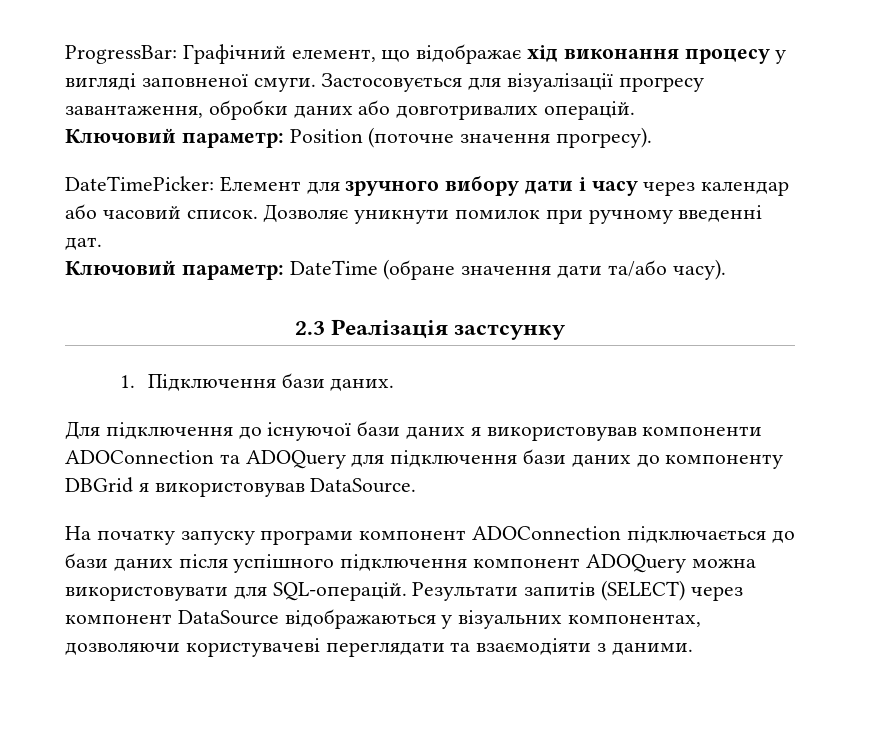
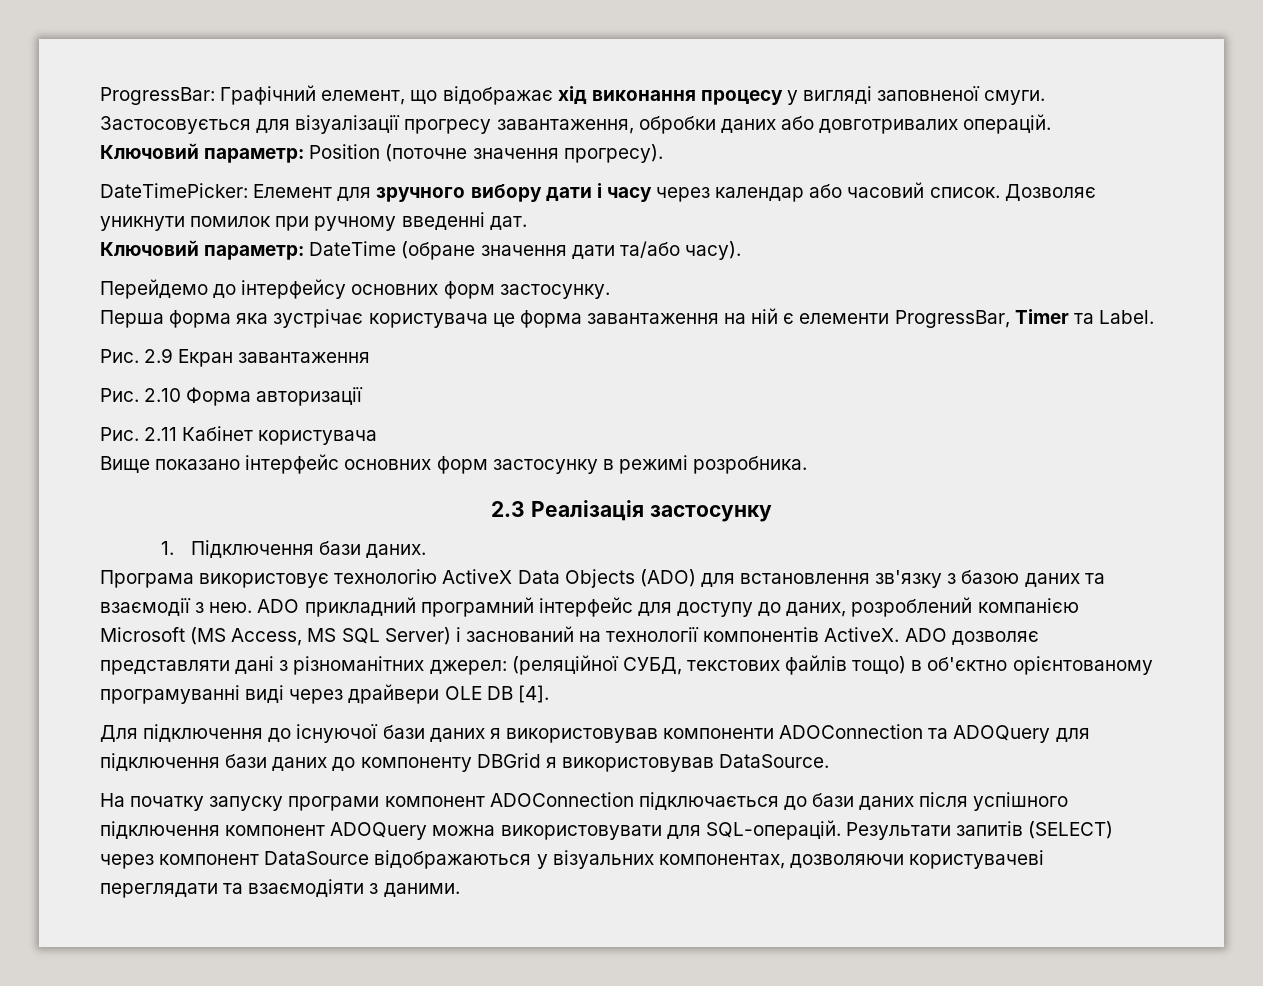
+ Перейдемо до інтерфейсу основних форм застосунку.
+ Перша форма яка зустрічає користувача це форма завантаження на ній є елементи ProgressBar, Timer та Label.
+ Рис. 2.9 Екран завантаження
+ Рис. 2.10 Форма авторизації
+ Рис. 2.11 Кабінет користувача
+ Вище показано інтерфейс основних форм застосунку в режимі розробника.
- 2.3 Реалізація застсунку
+ 2.3 Реалізація застосунку
+ Програма використовує технологію ActiveX Data Objects (ADO) для встановлення зв'язку з базою даних та взаємодії з нею. ADO прикладний програмний інтерфейс для доступу до даних, розроблений компанією Microsoft (MS Access, MS SQL Server) і заснований на технології компонентів ActiveX. ADO дозволяє представляти дані з різноманітних джерел: (реляційної СУБД, текстових файлів тощо) в об'єктно орієнтованому програмуванні виді через драйвери OLE DB [4].

